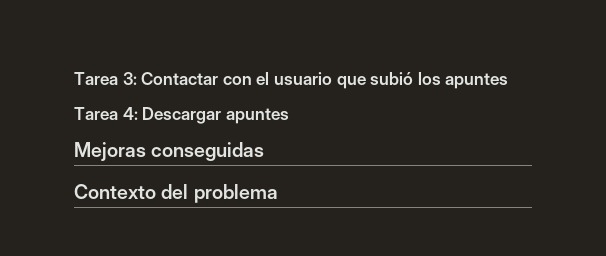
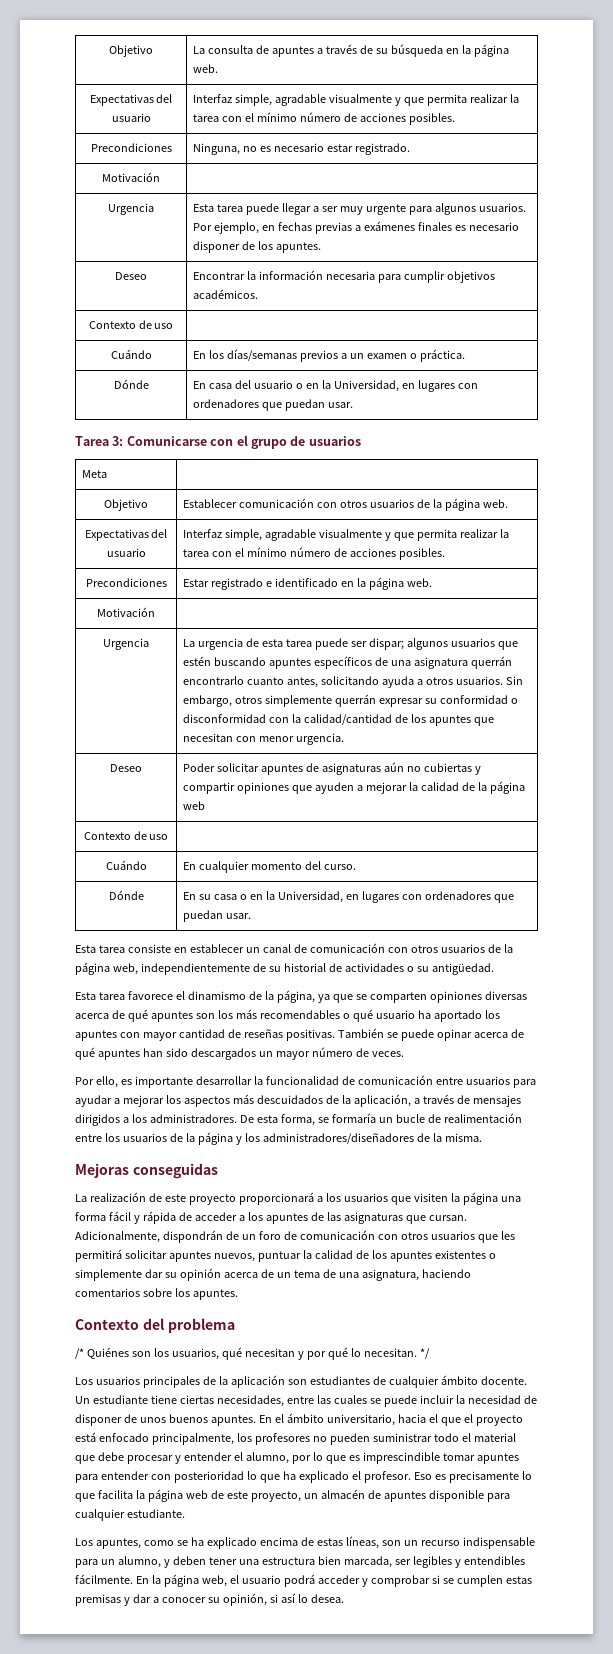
+ Objetivo | La consulta de apuntes a través de su búsqueda en la página web.
+ Expectativas del usuario | Interfaz simple, agradable visualmente y que permita realizar la tarea con el mínimo número de acciones posibles.
+ Precondiciones | Ninguna, no es necesario estar registrado.
+ Motivación |
+ Urgencia | Esta tarea puede llegar a ser muy urgente para algunos usuarios. Por ejemplo, en fechas previas a exámenes finales es necesario disponer de los apuntes.
+ Deseo | Encontrar la información necesaria para cumplir objetivos académicos.
+ Contexto de uso |
+ Cuándo | En los días/semanas previos a un examen o práctica.
+ Dónde | En casa del usuario o en la Universidad, en lugares con ordenadores que puedan usar.
- Tarea 3: Contactar con el usuario que subió los apuntes
- Tarea 4: Descargar apuntes
+ Tarea 3: Comunicarse con el grupo de usuarios
+ Meta |
+ Objetivo | Establecer comunicación con otros usuarios de la página web.
+ Expectativas del usuario | Interfaz simple, agradable visualmente y que permita realizar la tarea con el mínimo número de acciones posibles.
+ Precondiciones | Estar registrado e identificado en la página web.
+ Motivación |
+ Urgencia | La urgencia de esta tarea puede ser dispar; algunos usuarios que estén buscando apuntes específicos de una asignatura querrán encontrarlo cuanto antes, solicitando ayuda a otros usuarios. Sin embargo, otros simplemente querrán expresar su conformidad o disconformidad con la calidad/cantidad de los apuntes que necesitan con menor urgencia.
+ Deseo | Poder solicitar apuntes de asignaturas aún no cubiertas y compartir opiniones que ayuden a mejorar la calidad de la página web
+ Contexto de uso |
+ Cuándo | En cualquier momento del curso.
+ Dónde | En su casa o en la Universidad, en lugares con ordenadores que puedan usar.
+ Esta tarea consiste en establecer un canal de comunicación con otros usuarios de la página web, independientemente de su historial de actividades o su antigüedad.
+ Esta tarea favorece el dinamismo de la página, ya que se comparten opiniones diversas acerca de qué apuntes son los más recomendables o qué usuario ha aportado los apuntes con mayor cantidad de reseñas positivas. También se puede opinar acerca de qué apuntes han sido descargados un mayor número de veces.
+ Por ello, es importante desarrollar la funcionalidad de comunicación entre usuarios para ayudar a mejorar los aspectos más descuidados de la aplicación, a través de mensajes dirigidos a los administradores. De esta forma, se formaría un bucle de realimentación entre los usuarios de la página y los administradores/diseñadores de la misma.
  Mejoras conseguidas
+ La realización de este proyecto proporcionará a los usuarios que visiten la página una forma fácil y rápida de acceder a los apuntes de las asignaturas que cursan. Adicionalmente, dispondrán de un foro de comunicación con otros usuarios que les permitirá solicitar apuntes nuevos, puntuar la calidad de los apuntes existentes o simplemente dar su opinión acerca de un tema de una asignatura, haciendo comentarios sobre los apuntes.
  Contexto del problema
+ /* Quiénes son los usuarios, qué necesitan y por qué lo necesitan. */
+ Los usuarios principales de la aplicación son estudiantes de cualquier ámbito docente. Un estudiante tiene ciertas necesidades, entre las cuales se puede incluir la necesidad de disponer de unos buenos apuntes. En el ámbito universitario, hacia el que el proyecto está enfocado principalmente, los profesores no pueden suministrar todo el material que debe procesar y entender el alumno, por lo que es imprescindible tomar apuntes para entender con posterioridad lo que ha explicado el profesor. Eso es precisamente lo que facilita la página web de este proyecto, un almacén de apuntes disponible para cualquier estudiante.
+ Los apuntes, como se ha explicado encima de estas líneas, son un recurso indispensable para un alumno, y deben tener una estructura bien marcada, ser legibles y entendibles fácilmente. En la página web, el usuario podrá acceder y comprobar si se cumplen estas premisas y dar a conocer su opinión, si así lo desea.

